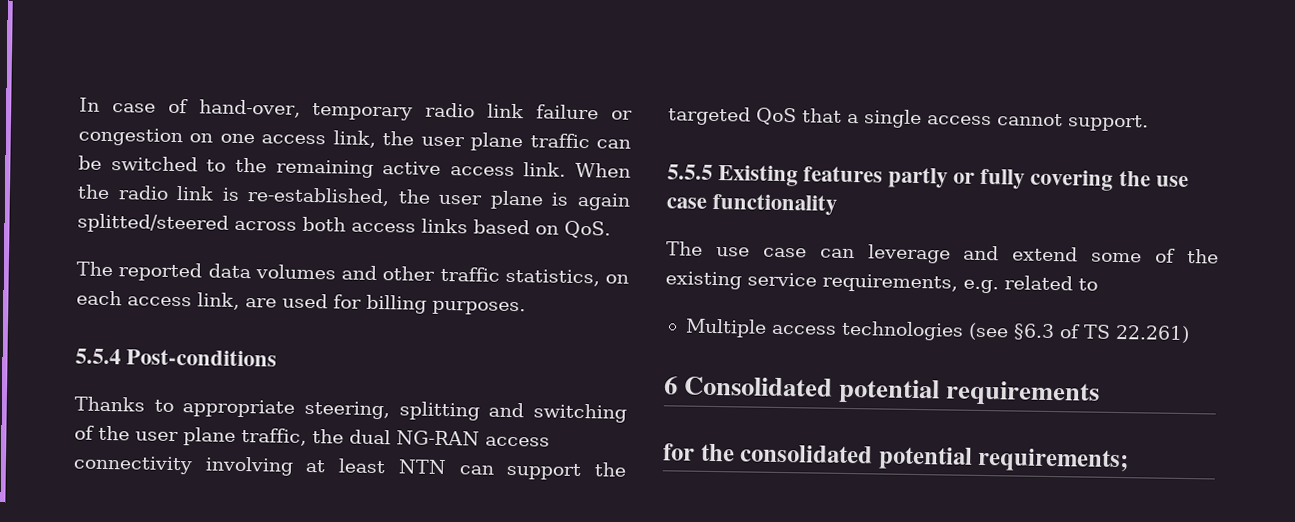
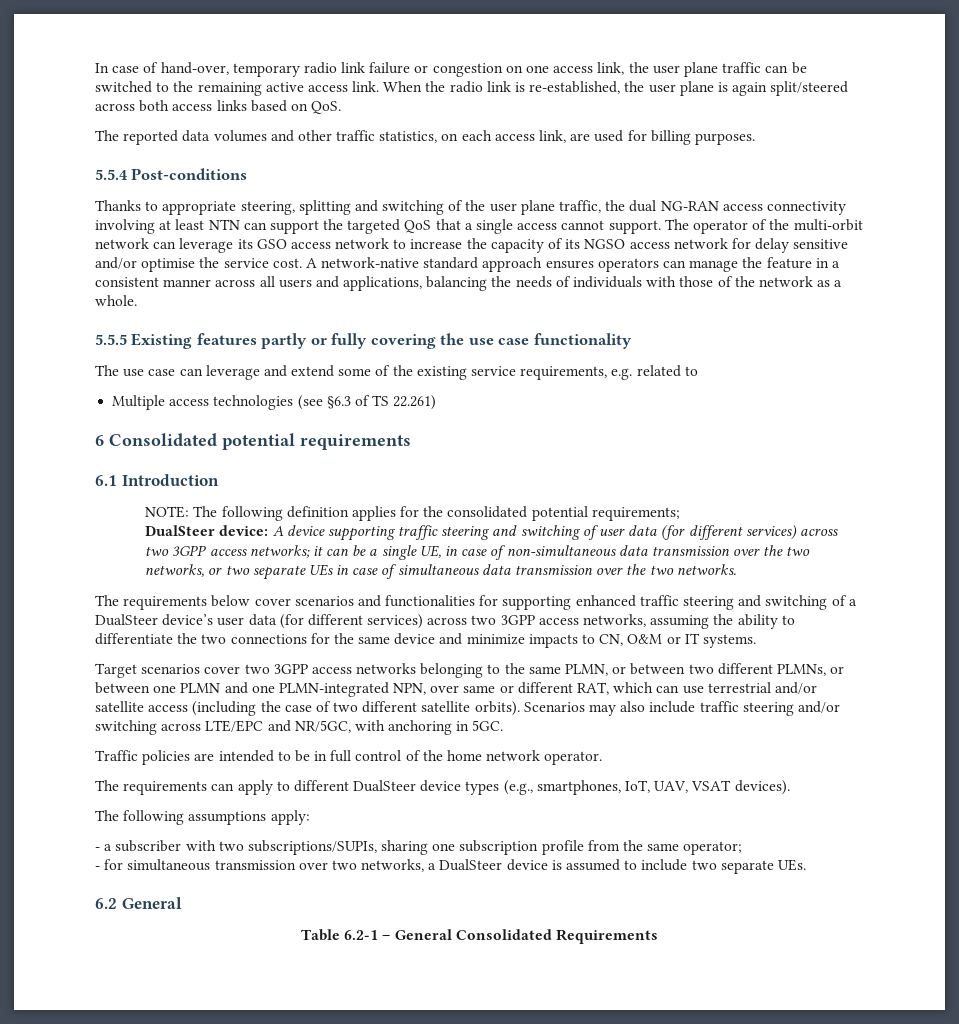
- When the radio link is re-established, the user plane is again splitted/steered across both access links based on QoS.
+ When the radio link is re-established, the user plane is again split/steered across both access links based on QoS.
+ The operator of the multi-orbit network can leverage its GSO access network to increase the capacity of its NGSO access network for delay sensitive and/or optimise the service cost. A network-native standard approach ensures operators can manage the feature in a consistent manner across all users and applications, balancing the needs of individuals with those of the network as a whole.
- for the consolidated potential requirements;
+ 6.1 Introduction
+ NOTE: The following definition applies for the consolidated potential requirements;
+ DualSteer device: A device supporting traffic steering and switching of user data (for different services) across two 3GPP access networks; it can be a single UE, in case of non-simultaneous data transmission over the two networks, or two separate UEs in case of simultaneous data transmission over the two networks.
+ The requirements below cover scenarios and functionalities for supporting enhanced traffic steering and switching of a DualSteer device’s user data (for different services) across two 3GPP access networks, assuming the ability to differentiate the two connections for the same device and minimize impacts to CN, O&M or IT systems.
+ Target scenarios cover two 3GPP access networks belonging to the same PLMN, or between two different PLMNs, or between one PLMN and one PLMN-integrated NPN, over same or different RAT, which can use terrestrial and/or satellite access (including the case of two different satellite orbits). Scenarios may also include traffic steering and/or switching across LTE/EPC and NR/5GC, with anchoring in 5GC.
+ Traffic policies are intended to be in full control of the home network operator.
+ The requirements can apply to different DualSteer device types (e.g., smartphones, IoT, UAV, VSAT devices).
+ The following assumptions apply:
+ - a subscriber with two subscriptions/SUPIs, sharing one subscription profile from the same operator;
+ - for simultaneous transmission over two networks, a DualSteer device is assumed to include two separate UEs.
+ 6.2 General
+ Table 6.2-1 – General Consolidated Requirements

